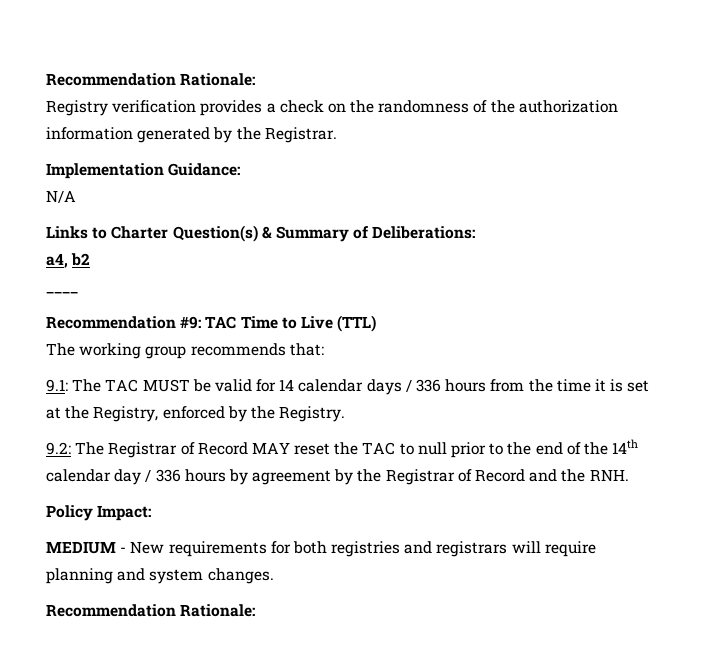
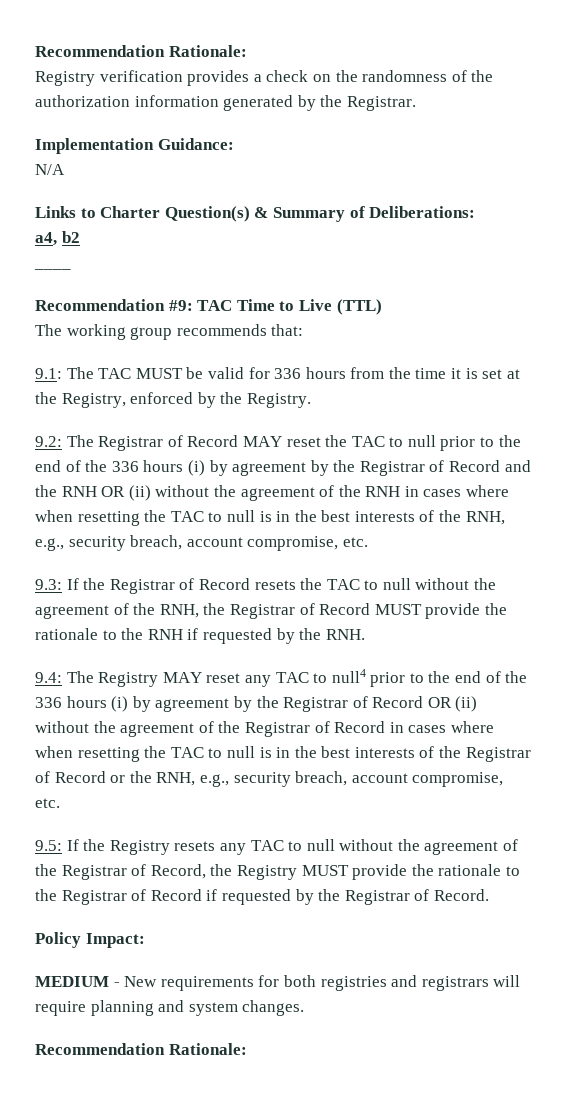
- 9.1: The TAC MUST be valid for 14 calendar days / 336 hours from the time it is set at the Registry, enforced by the Registry.
+ 9.1: The TAC MUST be valid for 336 hours from the time it is set at the Registry, enforced by the Registry.
- 9.2: The Registrar of Record MAY reset the TAC to null prior to the end of the 14th calendar day / 336 hours by agreement by the Registrar of Record and the RNH.
+ 9.2: The Registrar of Record MAY reset the TAC to null prior to the end of the 336 hours (i) by agreement by the Registrar of Record and the RNH OR (ii) without the agreement of the RNH in cases where when resetting the TAC to null is in the best interests of the RNH, e.g., security breach, account compromise, etc.
+ 9.3: If the Registrar of Record resets the TAC to null without the agreement of the RNH, the Registrar of Record MUST provide the rationale to the RNH if requested by the RNH.
+ 9.4: The Registry MAY reset any TAC to null4 prior to the end of the 336 hours (i) by agreement by the Registrar of Record OR (ii) without the agreement of the Registrar of Record in cases where when resetting the TAC to null is in the best interests of the Registrar of Record or the RNH, e.g., security breach, account compromise, etc.
+ 9.5: If the Registry resets any TAC to null without the agreement of the Registrar of Record, the Registry MUST provide the rationale to the Registrar of Record if requested by the Registrar of Record.

